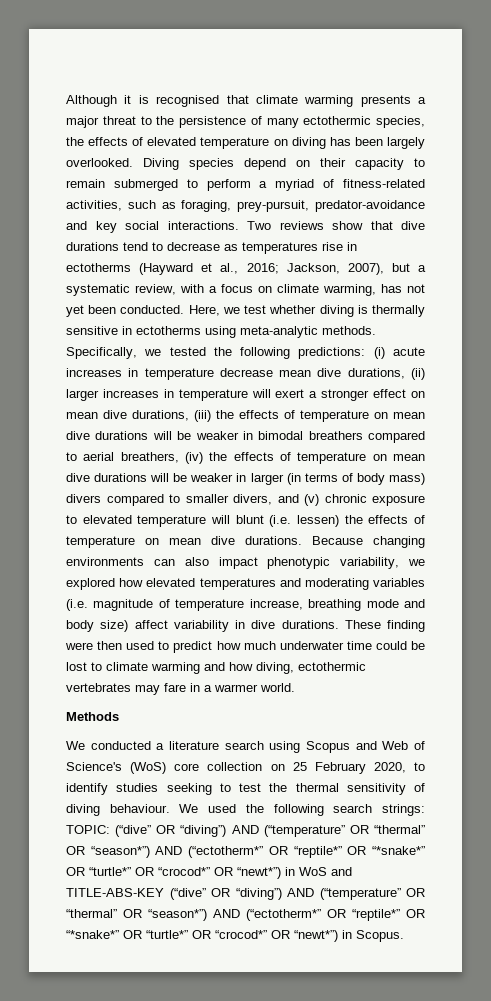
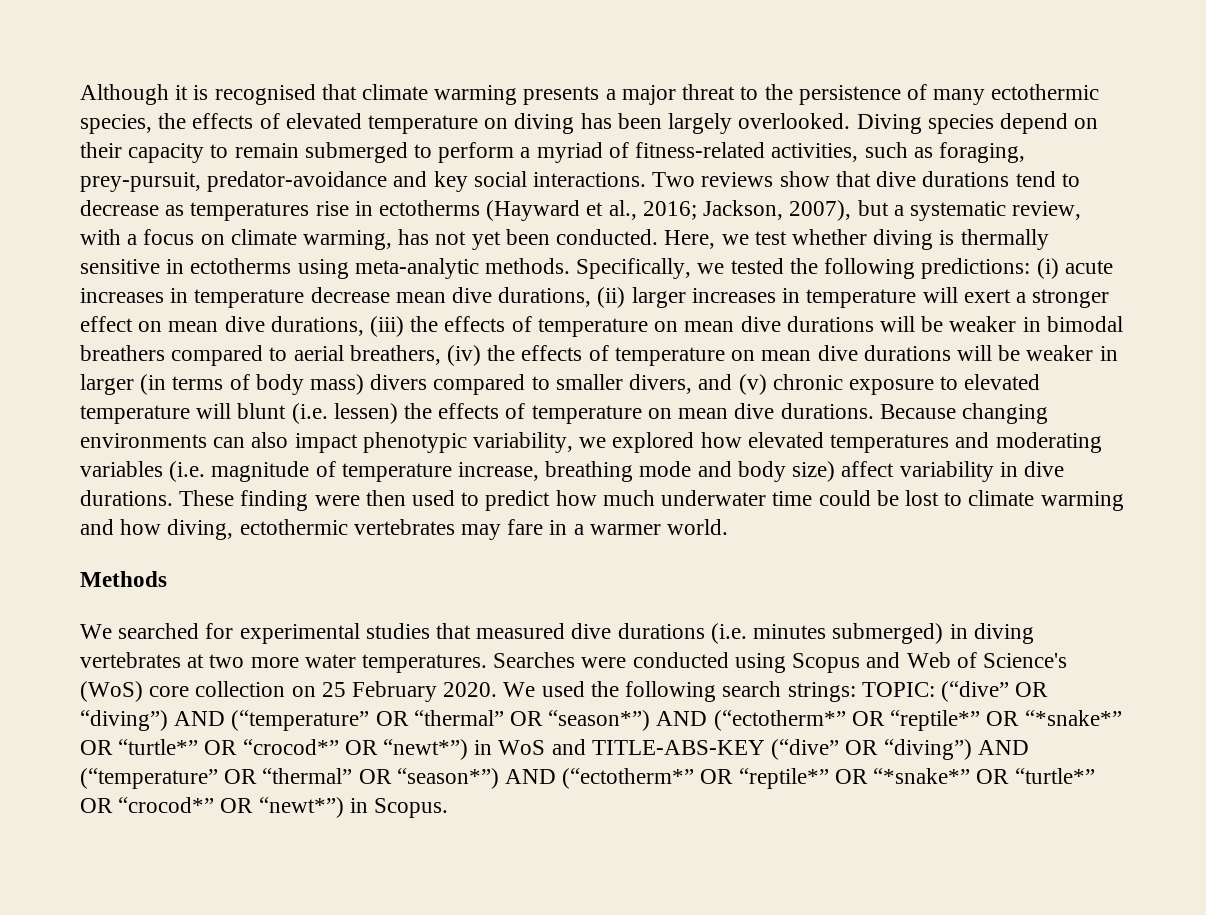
- We conducted a literature search using Scopus and Web of Science's (WoS) core collection on 25 February 2020, to identify studies seeking to test the thermal sensitivity of diving behaviour.
+ We searched for experimental studies that measured dive durations (i.e. minutes submerged) in diving vertebrates at two more water temperatures. Searches were conducted using Scopus and Web of Science's (WoS) core collection on 25 February 2020.

